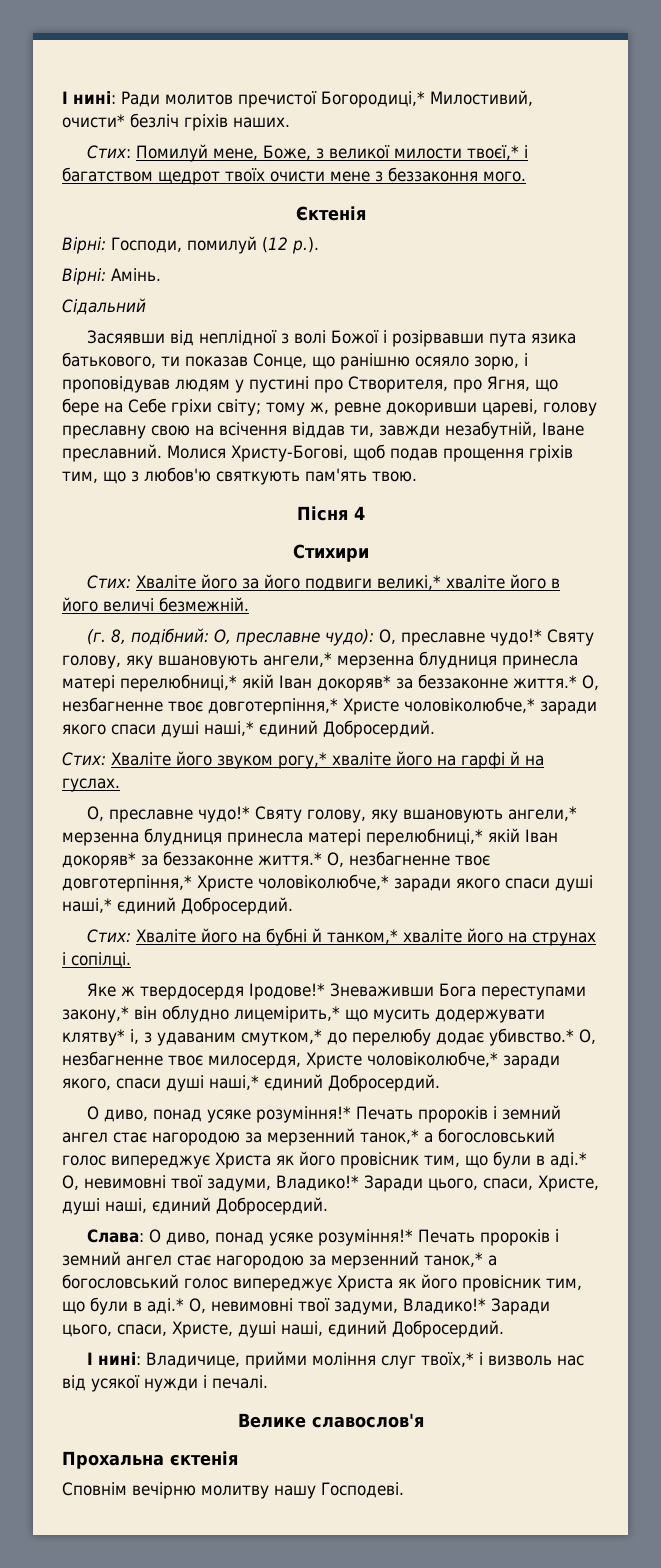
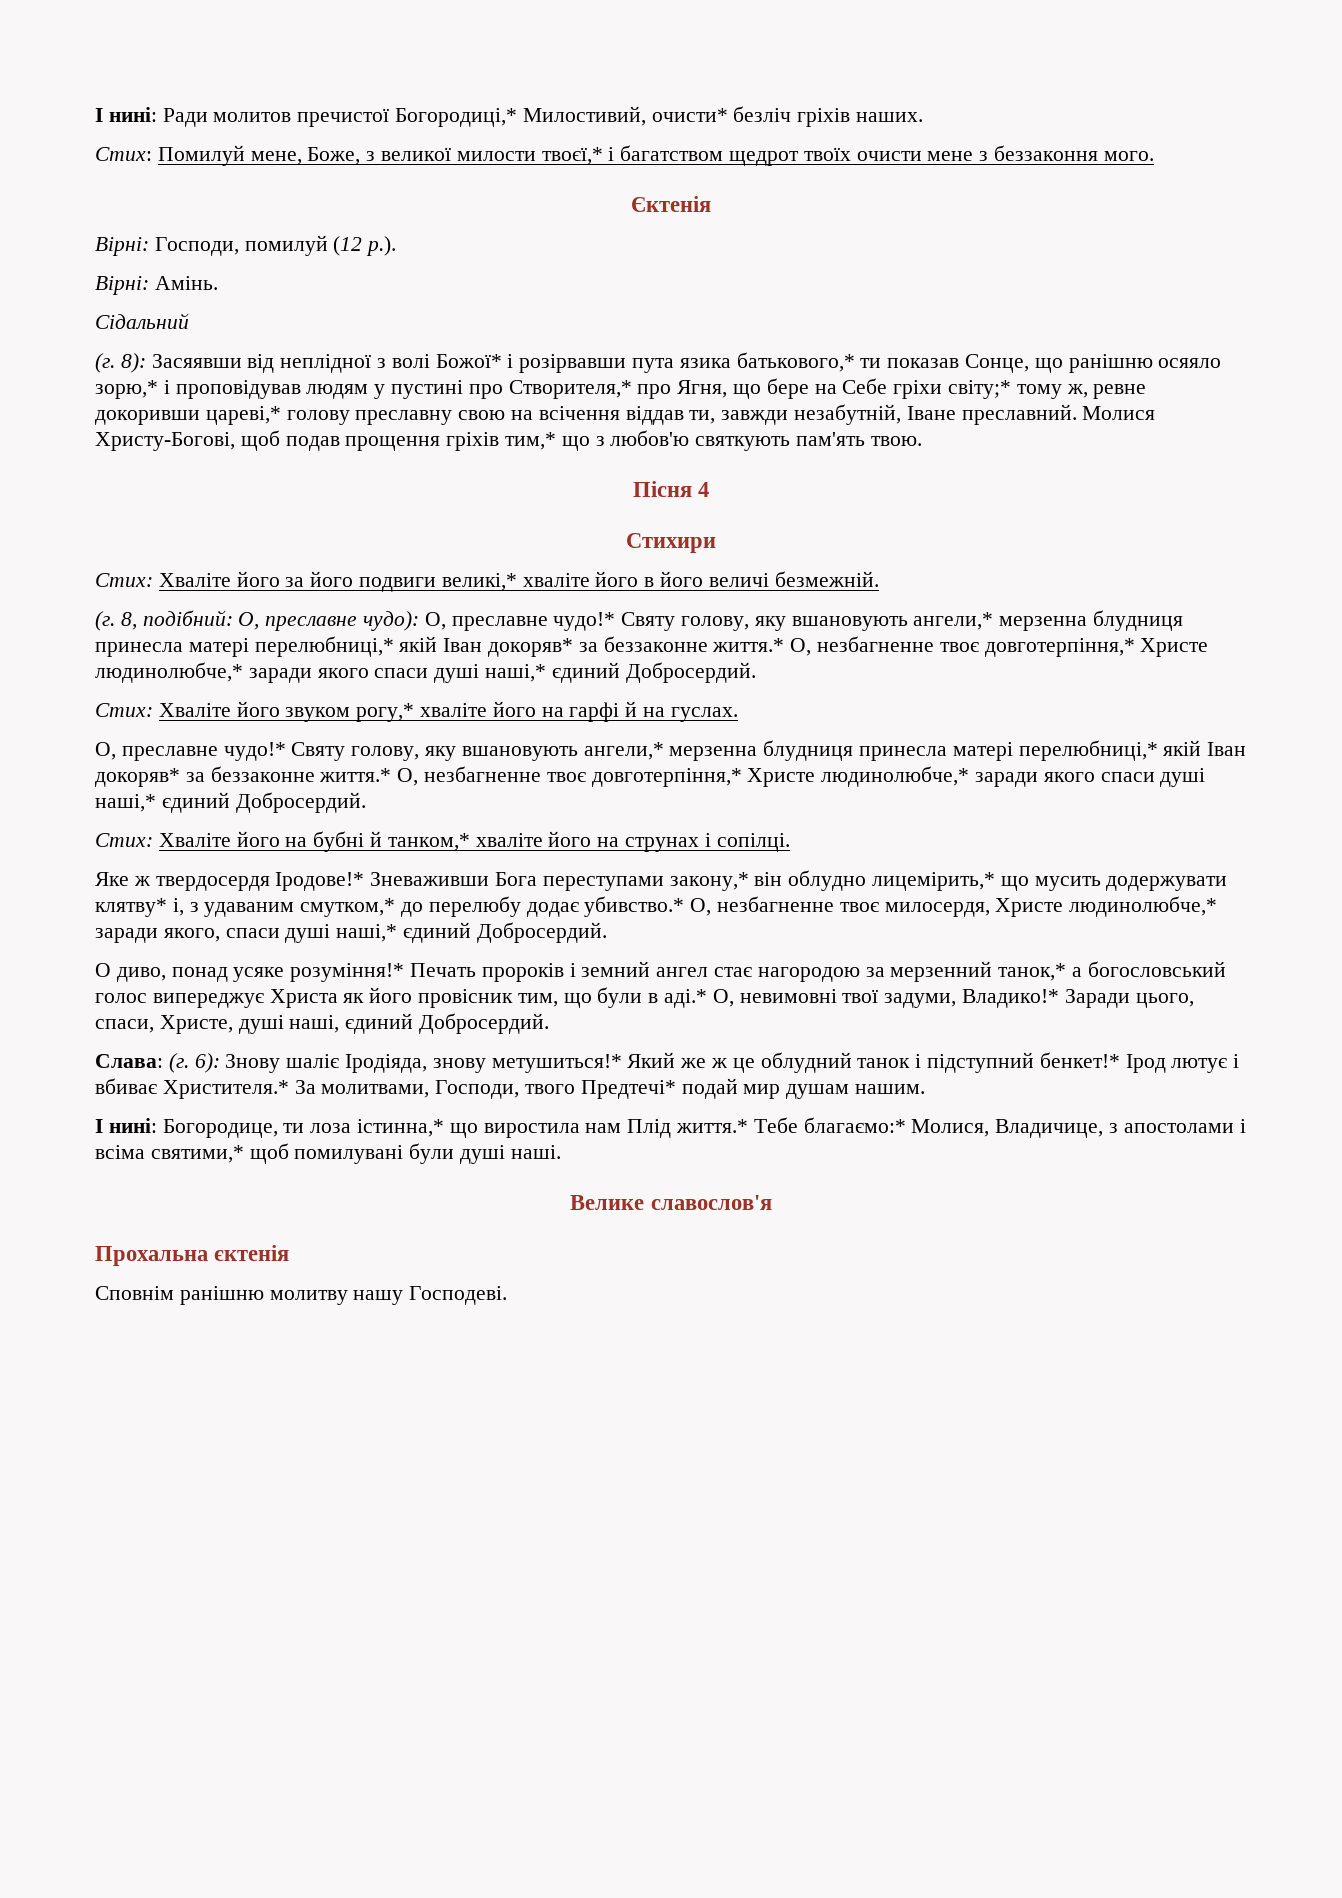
- Засяявши від неплідної з волі Божої і розірвавши пута язика батькового, ти показав Сонце, що ранішню осяяло зорю, і проповідував людям у пустині про Створителя, про Ягня, що бере на Себе гріхи світу; тому ж, ревне докоривши цареві, голову преславну свою на всічення віддав ти, завжди незабутній, Іване преславний.
+ (г. 8): Засяявши від неплідної з волі Божої* і розірвавши пута язика батькового,* ти показав Сонце, що ранішню осяяло зорю,* і проповідував людям у пустині про Створителя,* про Ягня, що бере на Себе гріхи світу;* тому ж, ревне докоривши цареві,* голову преславну свою на всічення віддав ти, завжди незабутній, Іване преславний.
- Молися Христу-Богові, щоб подав прощення гріхів тим, що з любов'ю святкують пам'ять твою.
+ Молися Христу-Богові, щоб подав прощення гріхів тим,* що з любов'ю святкують пам'ять твою.
- (г. 8, подібний: О, преславне чудо): О, преславне чудо!* Святу голову, яку вшановують ангели,* мерзенна блудниця принесла матері перелюбниці,* якій Іван докоряв* за беззаконне життя.* О, незбагненне твоє довготерпіння,* Христе чоловіколюбче,* заради якого спаси душі наші,* єдиний Добросердий.
+ (г. 8, подібний: О, преславне чудо): О, преславне чудо!* Святу голову, яку вшановують ангели,* мерзенна блудниця принесла матері перелюбниці,* якій Іван докоряв* за беззаконне життя.* О, незбагненне твоє довготерпіння,* Христе людинолюбче,* заради якого спаси душі наші,* єдиний Добросердий.
  Стих: Хваліте його звуком рогу,* хваліте його на гарфі й на гуслах.
- О, преславне чудо!* Святу голову, яку вшановують ангели,* мерзенна блудниця принесла матері перелюбниці,* якій Іван докоряв* за беззаконне життя.* О, незбагненне твоє довготерпіння,* Христе чоловіколюбче,* заради якого спаси душі наші,* єдиний Добросердий.
+ О, преславне чудо!* Святу голову, яку вшановують ангели,* мерзенна блудниця принесла матері перелюбниці,* якій Іван докоряв* за беззаконне життя.* О, незбагненне твоє довготерпіння,* Христе людинолюбче,* заради якого спаси душі наші,* єдиний Добросердий.
- Яке ж твердосердя Іродове!* Зневаживши Бога переступами закону,* він облудно лицемірить,* що мусить додержувати клятву* і, з удаваним смутком,* до перелюбу додає убивство.* О, незбагненне твоє милосердя, Христе чоловіколюбче,* заради якого, спаси душі наші,* єдиний Добросердий.
+ Яке ж твердосердя Іродове!* Зневаживши Бога переступами закону,* він облудно лицемірить,* що мусить додержувати клятву* і, з удаваним смутком,* до перелюбу додає убивство.* О, незбагненне твоє милосердя, Христе людинолюбче,* заради якого, спаси душі наші,* єдиний Добросердий.
- Слава: О диво, понад усяке розуміння!* Печать пророків і земний ангел стає нагородою за мерзенний танок,* а богословський голос випереджує Христа як його провісник тим, що були в аді.* О, невимовні твої задуми, Владико!* Заради цього, спаси, Христе, душі наші, єдиний Добросердий.
- І нині: Владичице, прийми моління слуг твоїх,* і визволь нас від усякої нужди і печалі.
+ Слава: (г. 6): Знову шаліє Іродіяда, знову метушиться!* Який же ж це облудний танок і підступний бенкет!* Ірод лютує і вбиває Христителя.* За молитвами, Господи, твого Предтечі* подай мир душам нашим.
+ І нині: Богородице, ти лоза істинна,* що виростила нам Плід життя.* Тебе благаємо:* Молися, Владичице, з апостолами і всіма святими,* щоб помилувані були душі наші.
- Сповнім вечірню молитву нашу Господеві.
+ Сповнім ранішню молитву нашу Господеві.

